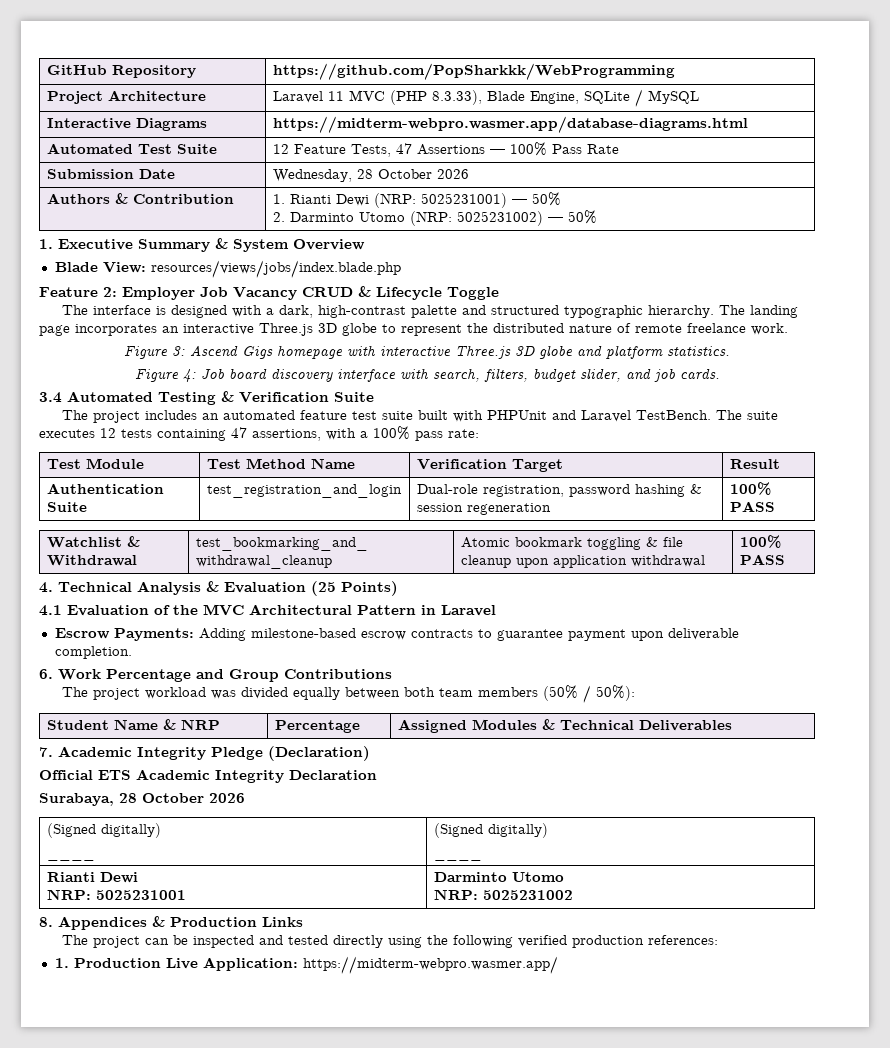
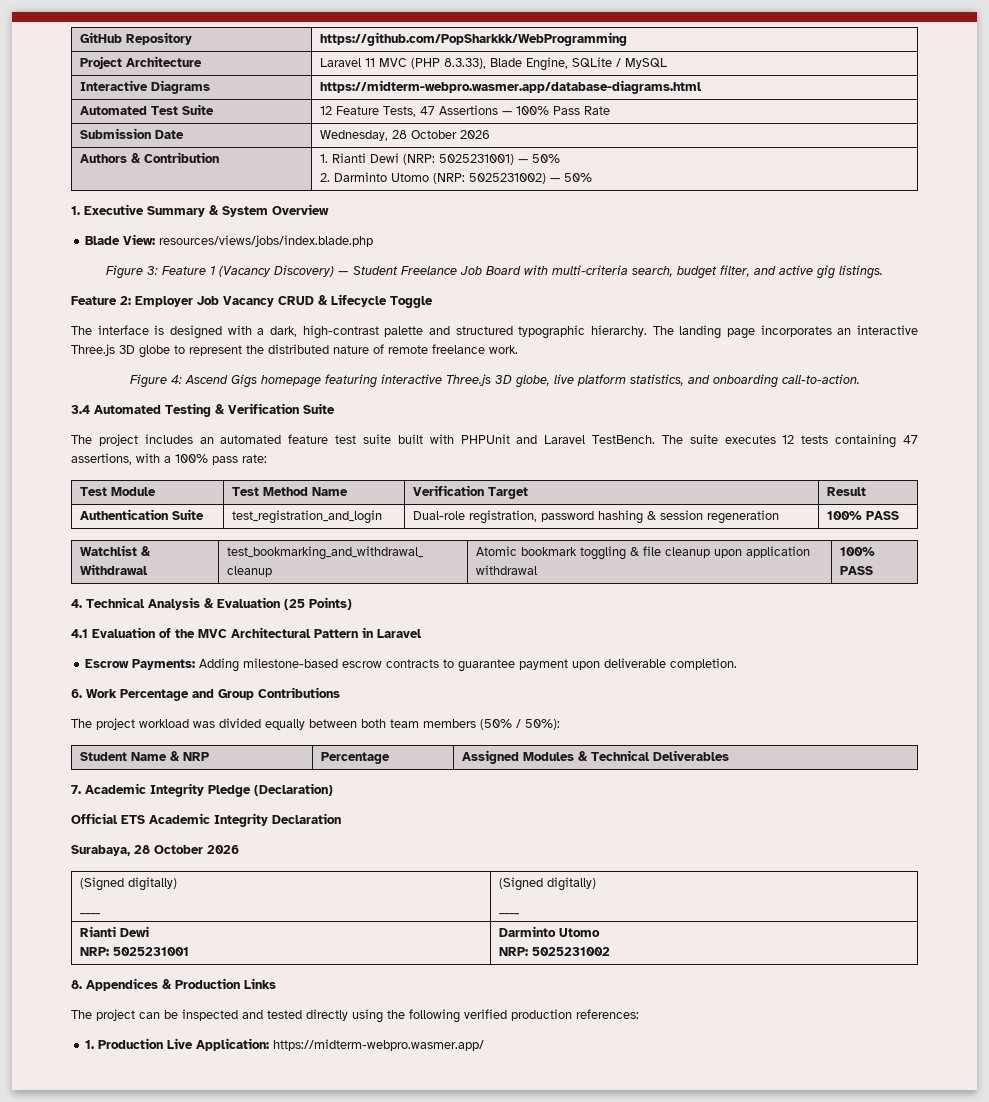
+ Figure 3: Feature 1 (Vacancy Discovery) — Student Freelance Job Board with multi-criteria search, budget filter, and active gig listings.
- Figure 3: Ascend Gigs homepage with interactive Three.js 3D globe and platform statistics.
- Figure 4: Job board discovery interface with search, filters, budget slider, and job cards.
+ Figure 4: Ascend Gigs homepage featuring interactive Three.js 3D globe, live platform statistics, and onboarding call-to-action.

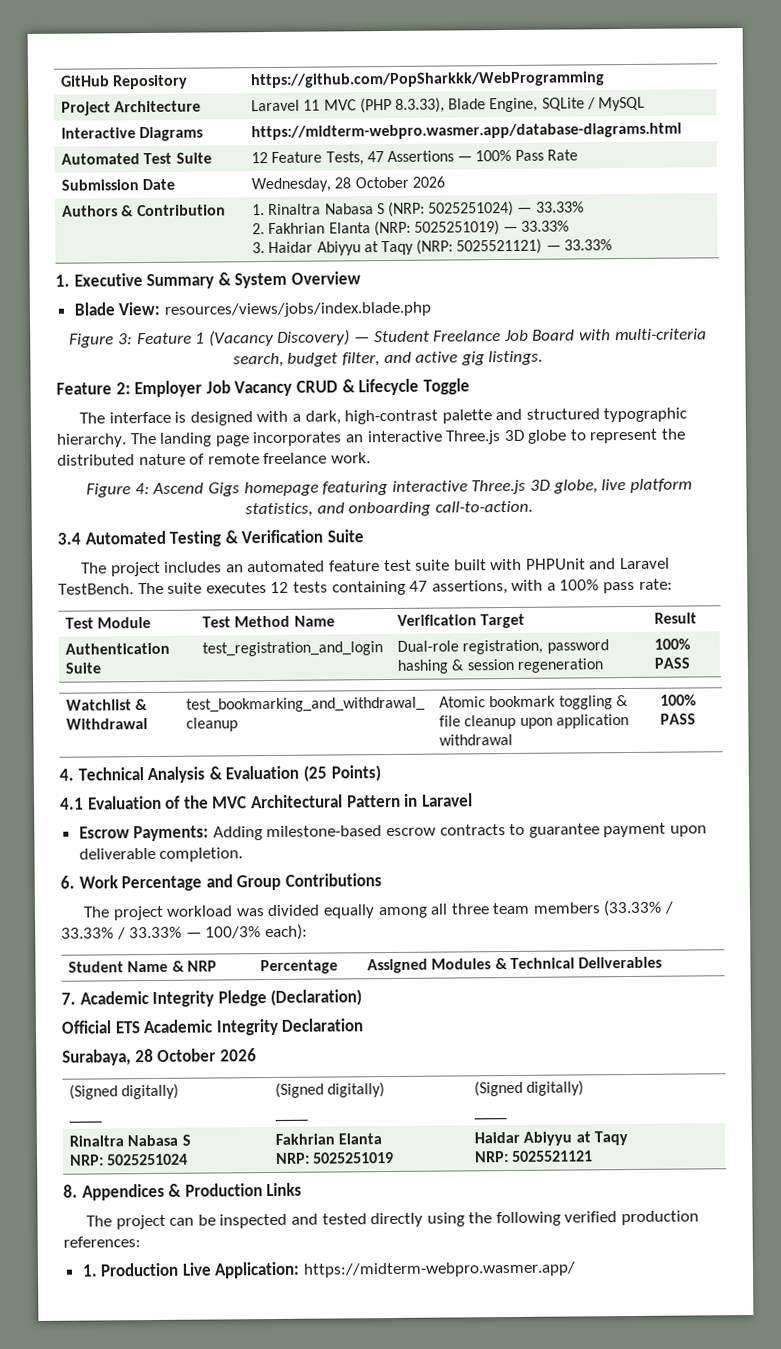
- Authors & Contribution | 1. Rianti Dewi (NRP: 5025231001) — 50%
- 2. Darminto Utomo (NRP: 5025231002) — 50%
+ Authors & Contribution | 1. Rinaltra Nabasa S (NRP: 5025251024) — 33.33%
+ 2. Fakhrian Elanta (NRP: 5025251019) — 33.33%
+ 3. Haidar Abiyyu at Taqy (NRP: 5025521121) — 33.33%
- The project workload was divided equally between both team members (50% / 50%):
+ The project workload was divided equally among all three team members (33.33% / 33.33% / 33.33% — 100/3% each):
  Surabaya, 28 October 2026
  (Signed digitally)
  ____ | (Signed digitally)
+ ____ | (Signed digitally)
  ____
- Rianti Dewi
- NRP: 5025231001 | Darminto Utomo
- NRP: 5025231002
+ Rinaltra Nabasa S
+ NRP: 5025251024 | Fakhrian Elanta
+ NRP: 5025251019 | Haidar Abiyyu at Taqy
+ NRP: 5025521121

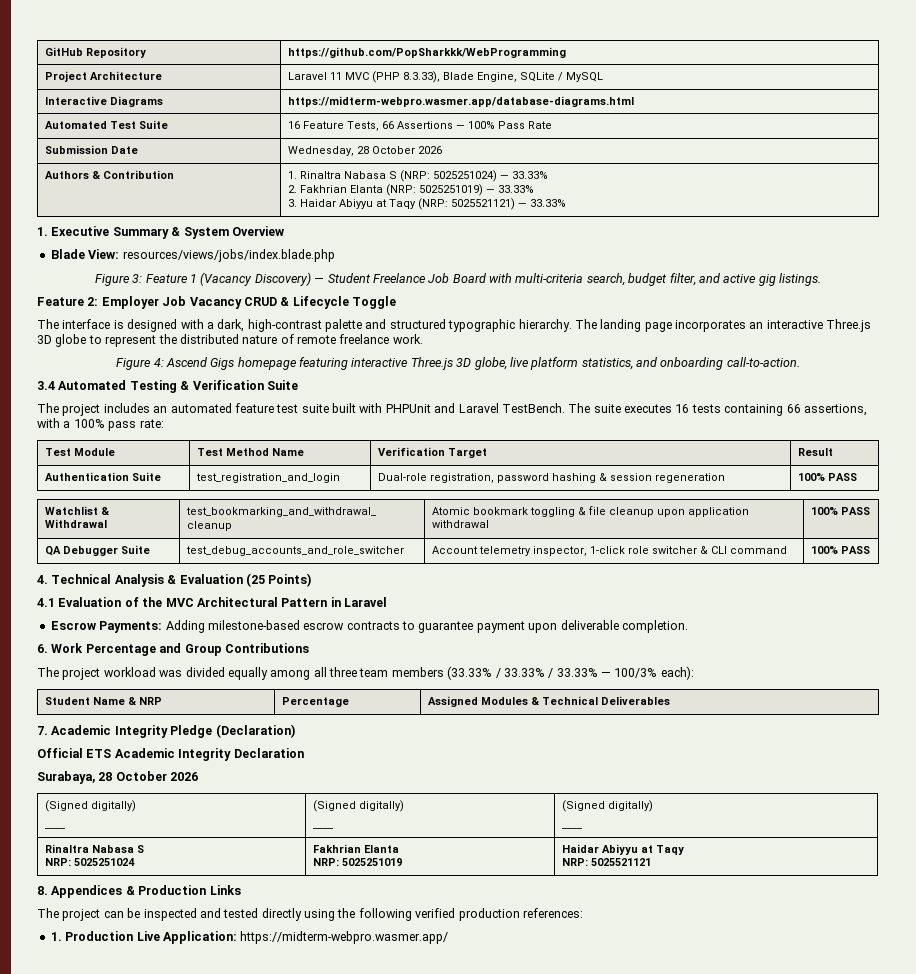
- Automated Test Suite | 12 Feature Tests, 47 Assertions — 100% Pass Rate
+ Automated Test Suite | 16 Feature Tests, 66 Assertions — 100% Pass Rate
- The suite executes 12 tests containing 47 assertions, with a 100% pass rate:
+ The suite executes 16 tests containing 66 assertions, with a 100% pass rate:
+ QA Debugger Suite | test_debug_accounts_and_role_switcher | Account telemetry inspector, 1-click role switcher & CLI command | 100% PASS

